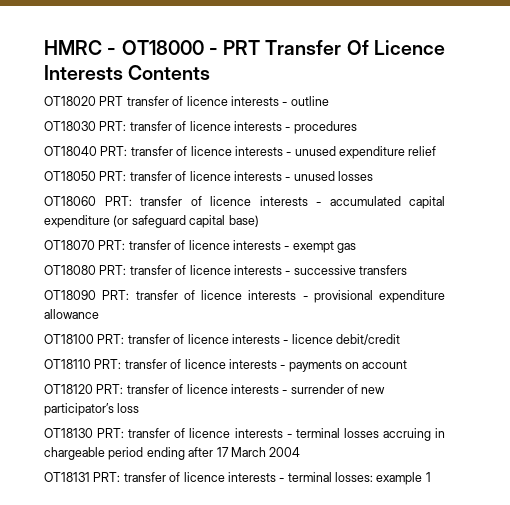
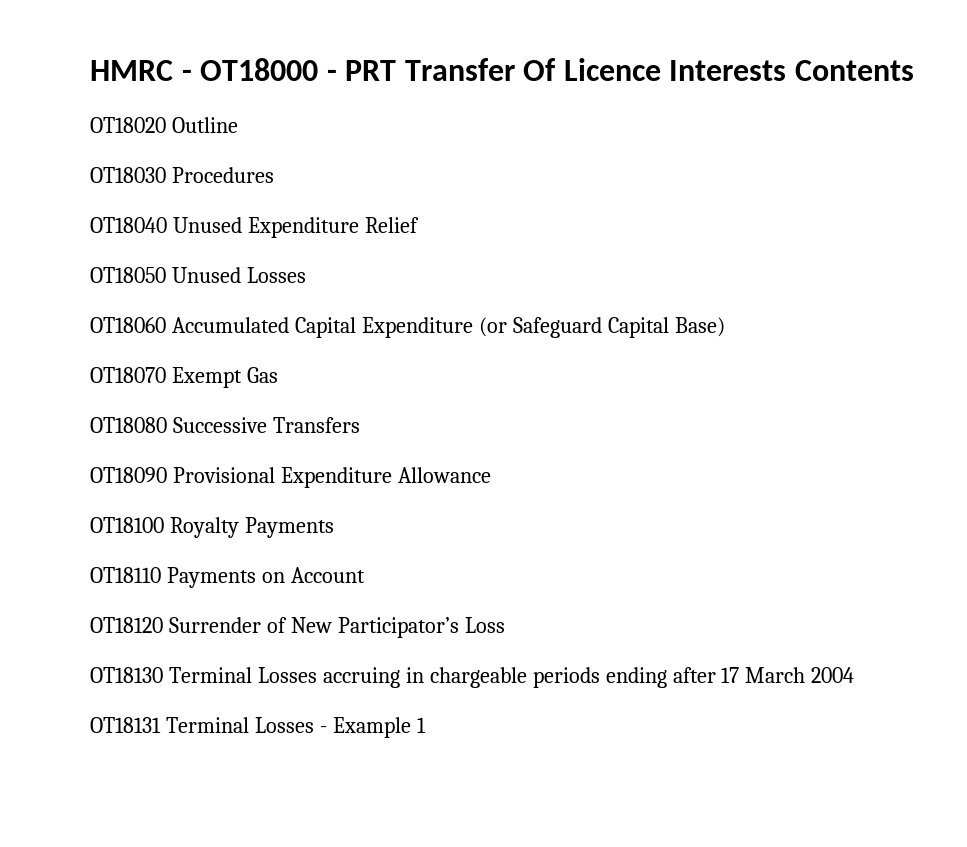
- OT18020 PRT transfer of licence interests - outline
- OT18030 PRT: transfer of licence interests - procedures
- OT18040 PRT: transfer of licence interests - unused expenditure relief
- OT18050 PRT: transfer of licence interests - unused losses
- OT18060 PRT: transfer of licence interests - accumulated capital expenditure (or safeguard capital base)
- OT18070 PRT: transfer of licence interests - exempt gas
- OT18080 PRT: transfer of licence interests - successive transfers
- OT18090 PRT: transfer of licence interests - provisional expenditure allowance
- OT18100 PRT: transfer of licence interests - licence debit/credit
- OT18110 PRT: transfer of licence interests - payments on account
- OT18120 PRT: transfer of licence interests - surrender of new participator’s loss
- OT18130 PRT: transfer of licence interests - terminal losses accruing in chargeable period ending after 17 March 2004
+ OT18020 Outline
+ OT18030 Procedures
+ OT18040 Unused Expenditure Relief
+ OT18050 Unused Losses
+ OT18060 Accumulated Capital Expenditure (or Safeguard Capital Base)
+ OT18070 Exempt Gas
+ OT18080 Successive Transfers
+ OT18090 Provisional Expenditure Allowance
+ OT18100 Royalty Payments
+ OT18110 Payments on Account
+ OT18120 Surrender of New Participator’s Loss
+ OT18130 Terminal Losses accruing in chargeable periods ending after 17 March 2004
- OT18131 PRT: transfer of licence interests - terminal losses: example 1
+ OT18131 Terminal Losses - Example 1

